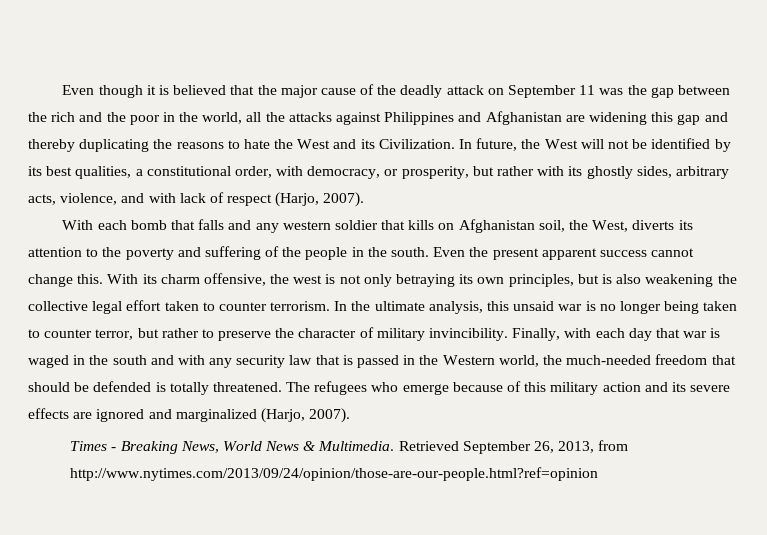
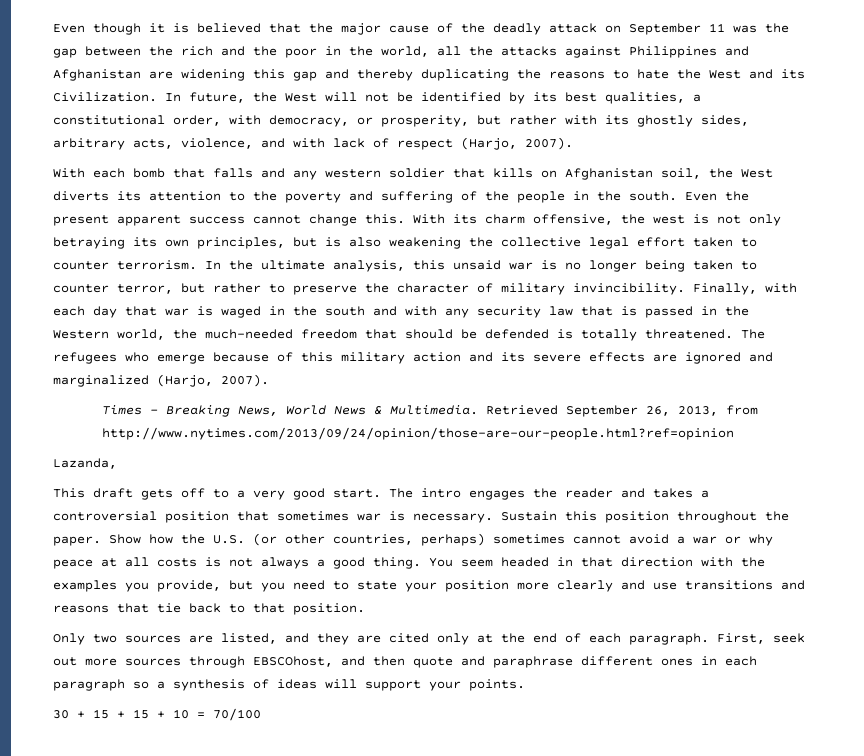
- With each bomb that falls and any western soldier that kills on Afghanistan soil, the West, diverts its attention to the poverty and suffering of the people in the south.
+ With each bomb that falls and any western soldier that kills on Afghanistan soil, the West diverts its attention to the poverty and suffering of the people in the south.
+ Lazanda,
+ This draft gets off to a very good start. The intro engages the reader and takes a controversial position that sometimes war is necessary. Sustain this position throughout the paper. Show how the U.S. (or other countries, perhaps) sometimes cannot avoid a war or why peace at all costs is not always a good thing. You seem headed in that direction with the examples you provide, but you need to state your position more clearly and use transitions and reasons that tie back to that position.
+ Only two sources are listed, and they are cited only at the end of each paragraph. First, seek out more sources through EBSCOhost, and then quote and paraphrase different ones in each paragraph so a synthesis of ideas will support your points.
+ 30 + 15 + 15 + 10 = 70/100

